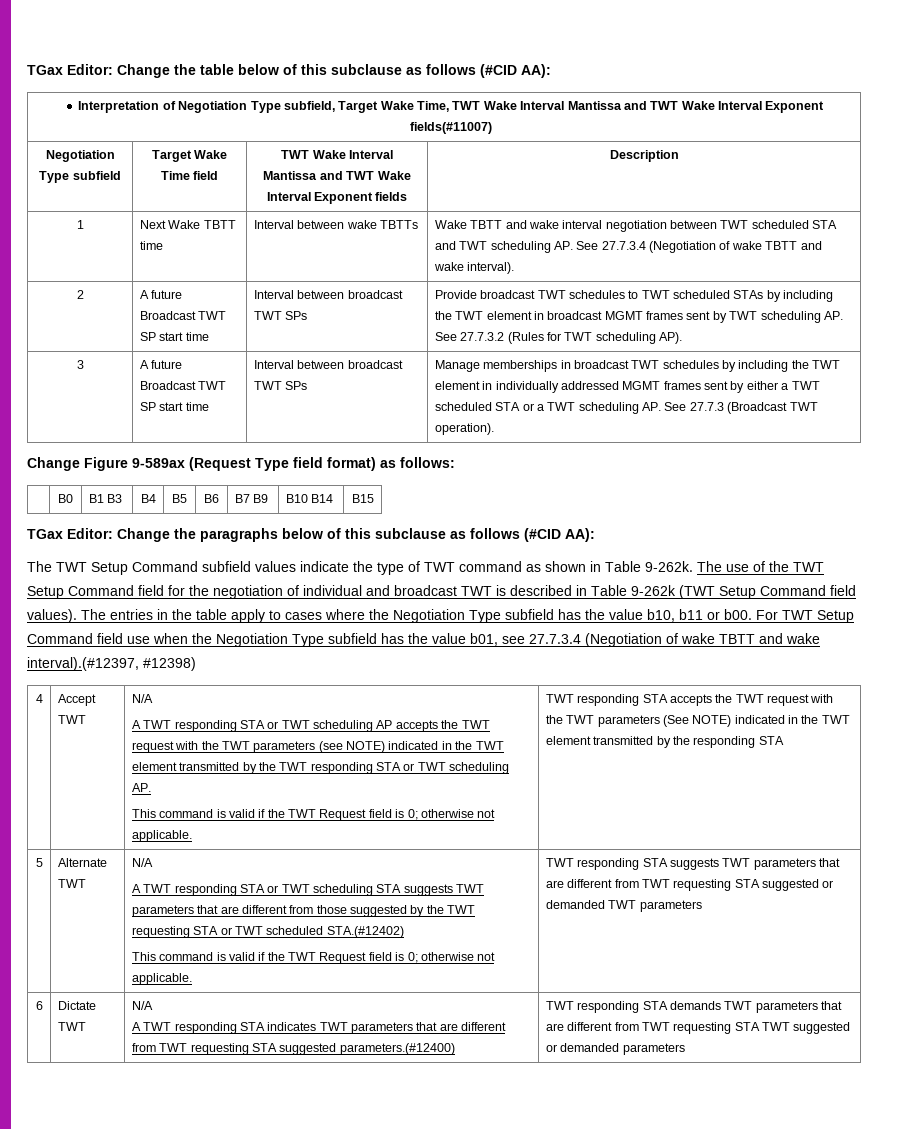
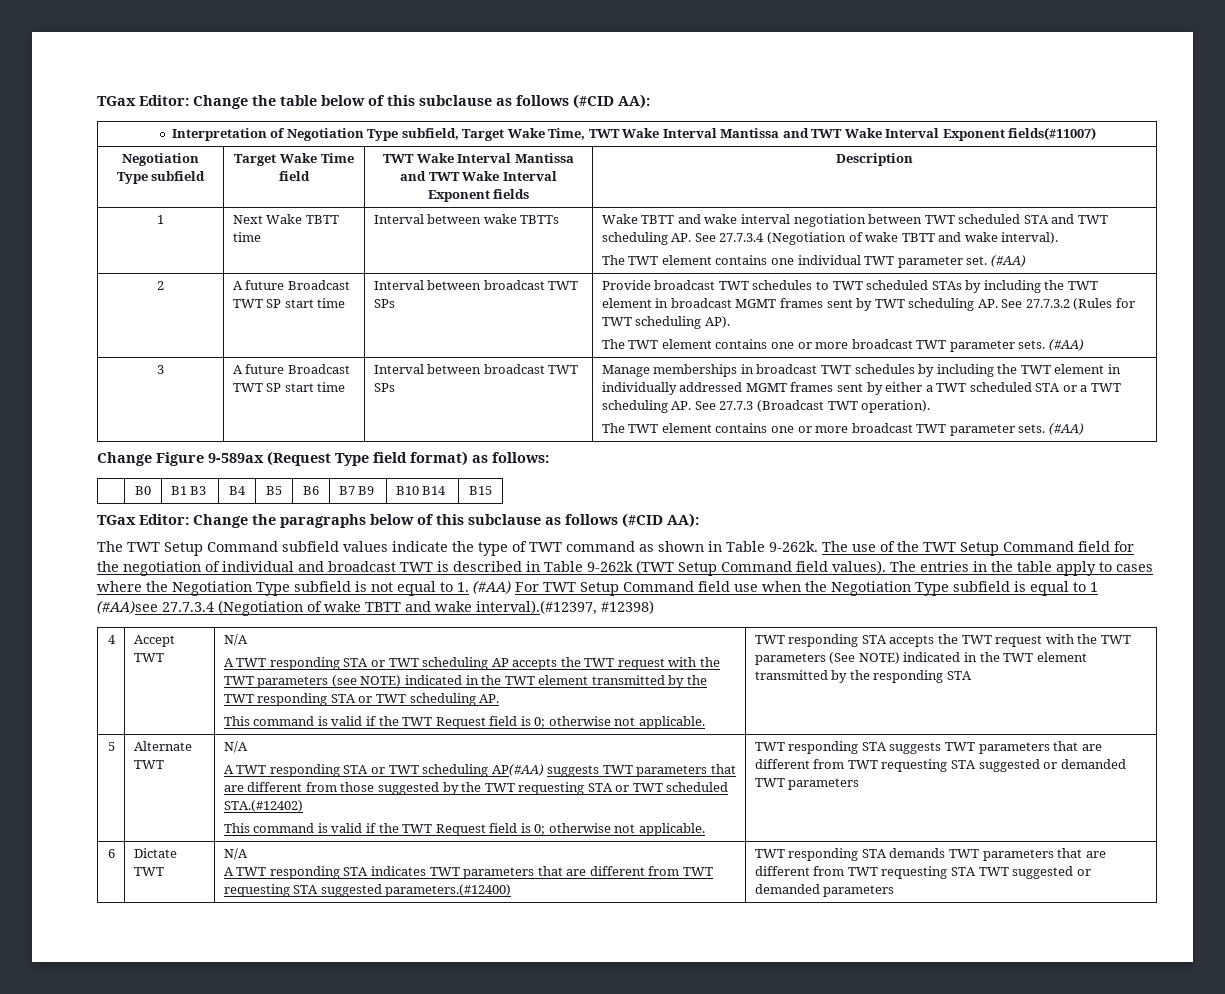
+ The TWT element contains one individual TWT parameter set. (#AA)
  Provide broadcast TWT schedules to TWT scheduled STAs by including the TWT element in broadcast MGMT frames sent by TWT scheduling AP. See 27.7.3.2 (Rules for TWT scheduling AP).
+ The TWT element contains one or more broadcast TWT parameter sets. (#AA)
  Manage memberships in broadcast TWT schedules by including the TWT element in individually addressed MGMT frames sent by either a TWT scheduled STA or a TWT scheduling AP. See 27.7.3 (Broadcast TWT operation).
+ The TWT element contains one or more broadcast TWT parameter sets. (#AA)
- The entries in the table apply to cases where the Negotiation Type subfield has the value b10, b11 or b00. For TWT Setup Command field use when the Negotiation Type subfield has the value b01, see 27.7.3.4 (Negotiation of wake TBTT and wake interval).(#12397, #12398)
+ The entries in the table apply to cases where the Negotiation Type subfield is not equal to 1. (#AA) For TWT Setup Command field use when the Negotiation Type subfield is equal to 1 (#AA)see 27.7.3.4 (Negotiation of wake TBTT and wake interval).(#12397, #12398)
- A TWT responding STA or TWT scheduling STA suggests TWT parameters that are different from those suggested by the TWT requesting STA or TWT scheduled STA.(#12402)
+ A TWT responding STA or TWT scheduling AP(#AA) suggests TWT parameters that are different from those suggested by the TWT requesting STA or TWT scheduled STA.(#12402)

